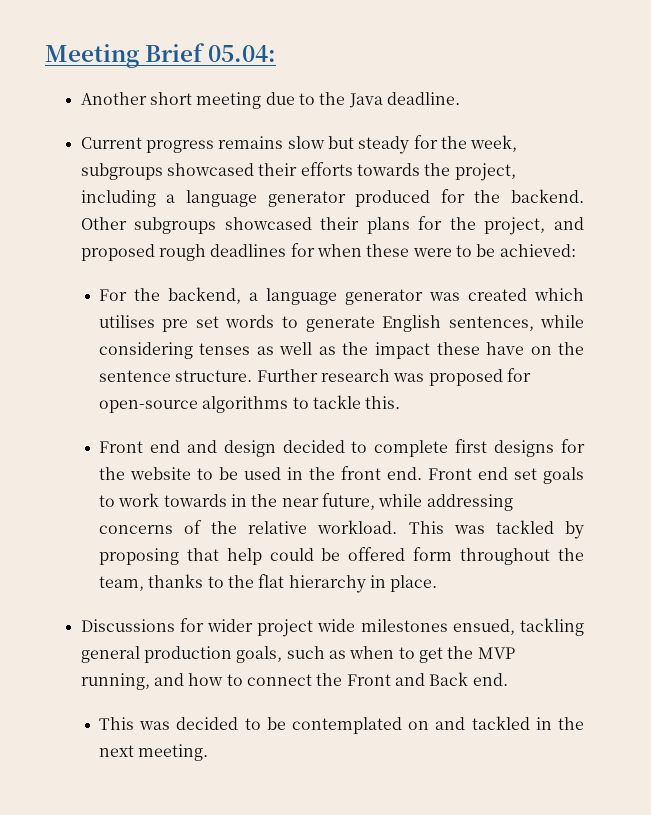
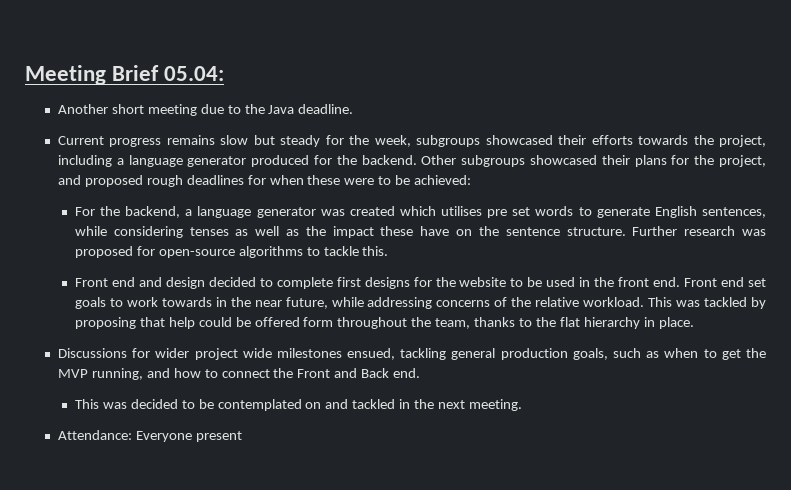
+ Attendance: Everyone present

